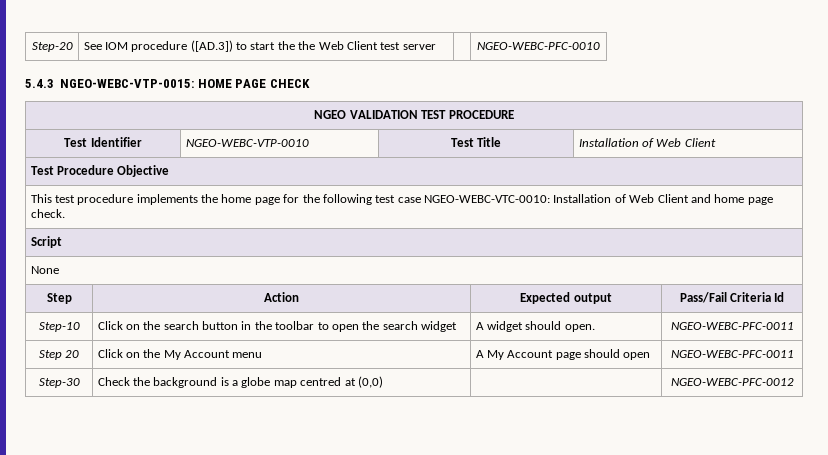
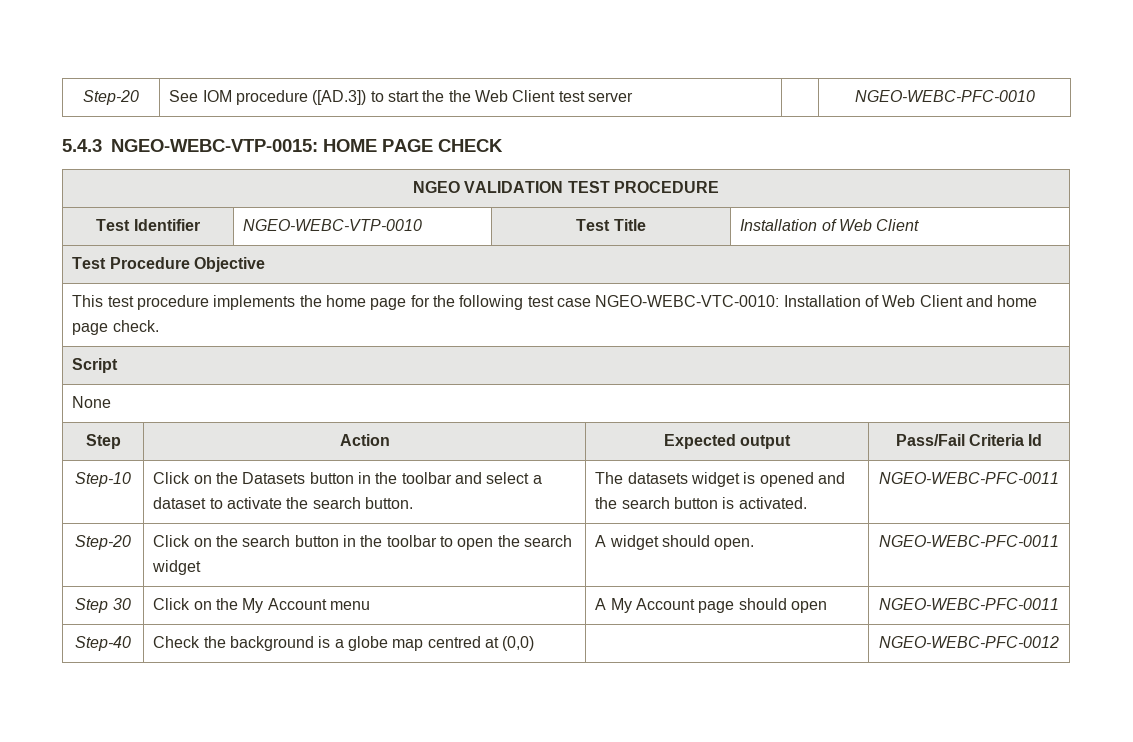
- Step-10 | Click on the search button in the toolbar to open the search widget | A widget should open. | NGEO-WEBC-PFC-0011
+ Step-10 | Click on the Datasets button in the toolbar and select a dataset to activate the search button. | The datasets widget is opened and the search button is activated. | NGEO-WEBC-PFC-0011
+ Step-20 | Click on the search button in the toolbar to open the search widget | A widget should open. | NGEO-WEBC-PFC-0011
- Step 20 | Click on the My Account menu | A My Account page should open | NGEO-WEBC-PFC-0011
+ Step 30 | Click on the My Account menu | A My Account page should open | NGEO-WEBC-PFC-0011
- Step-30 | Check the background is a globe map centred at (0,0) | | NGEO-WEBC-PFC-0012
+ Step-40 | Check the background is a globe map centred at (0,0) | | NGEO-WEBC-PFC-0012

